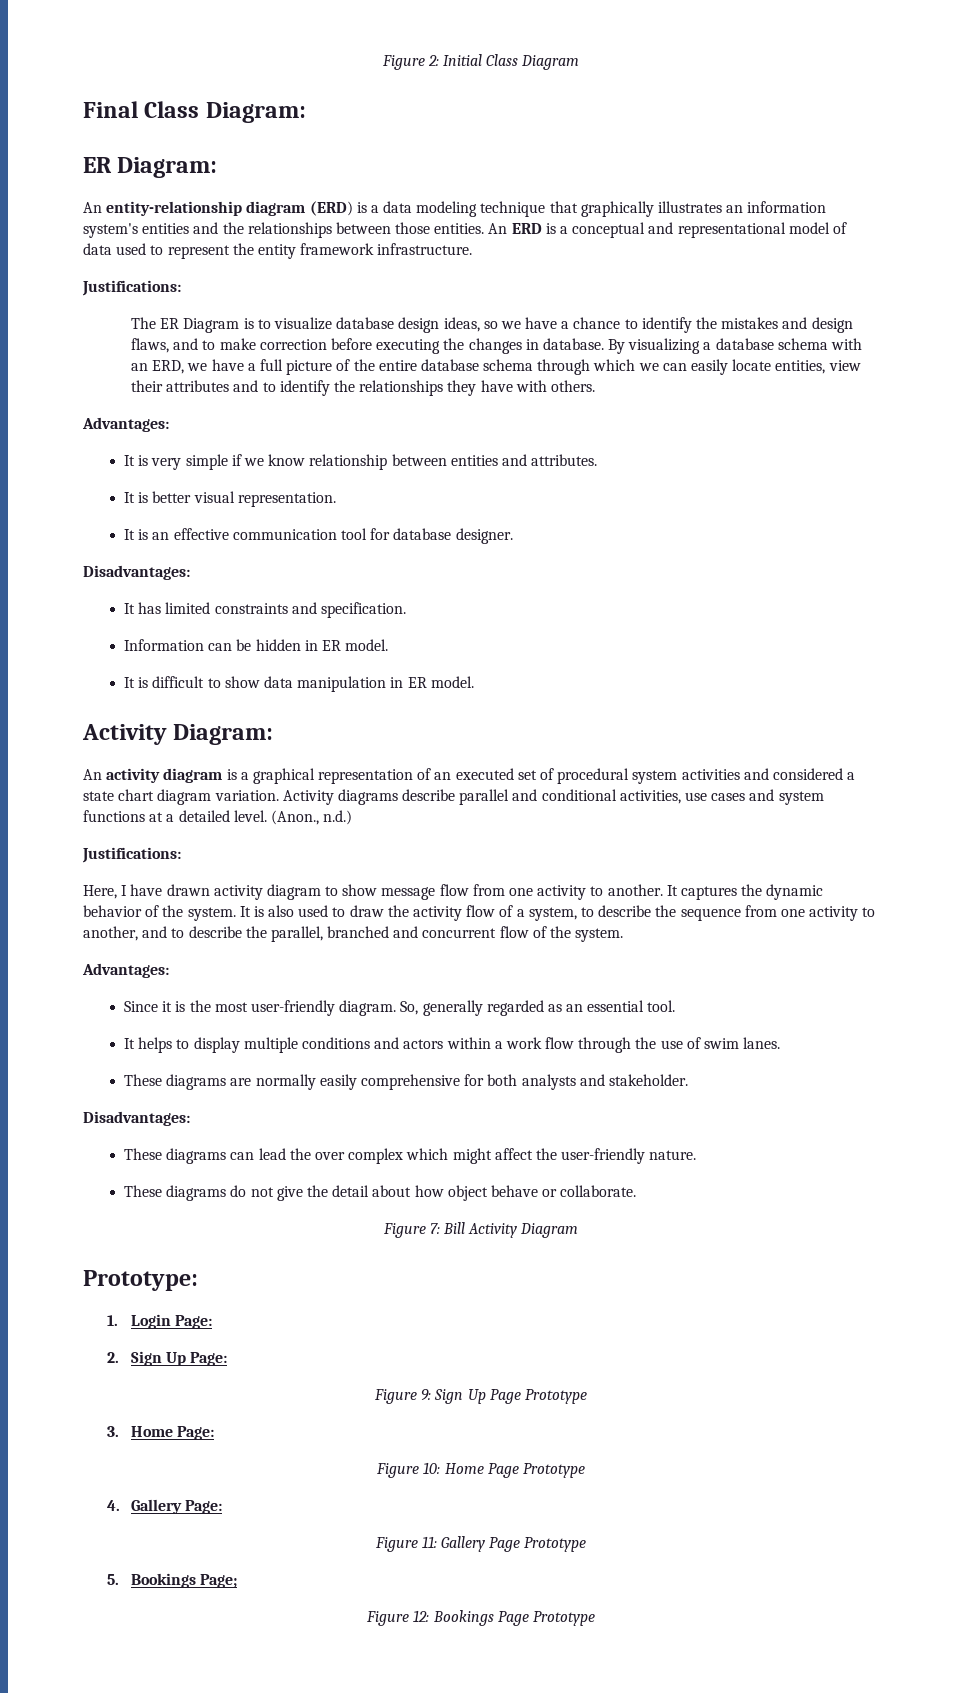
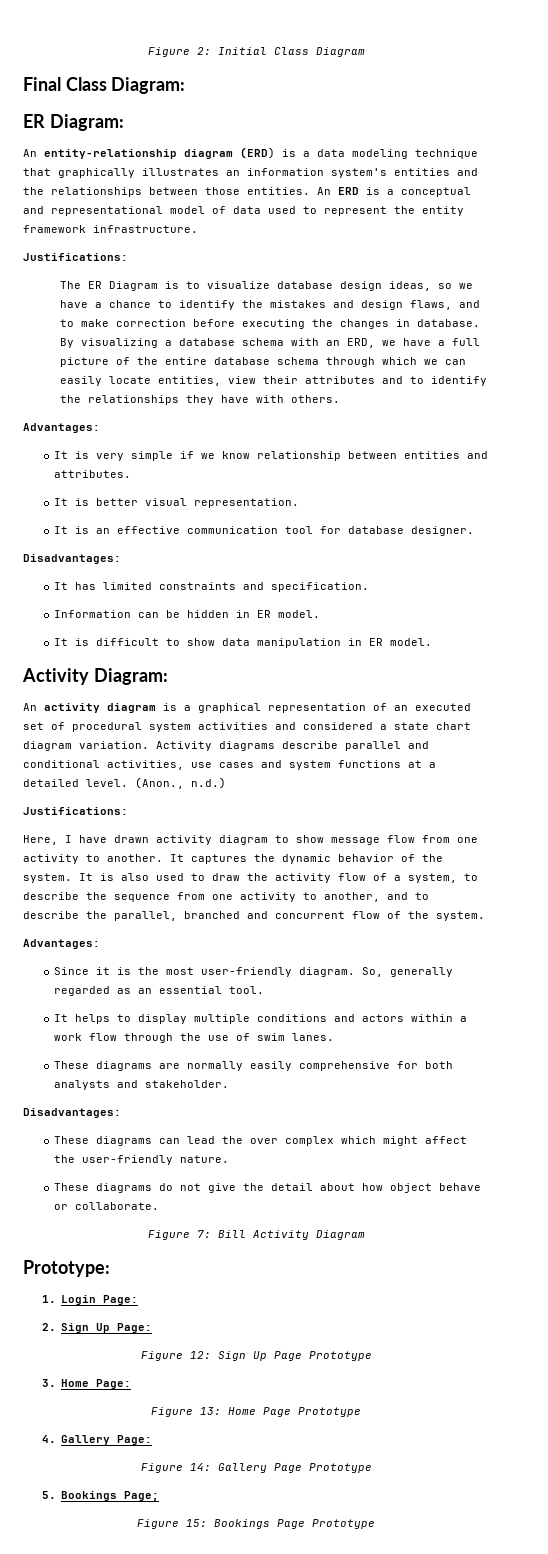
- Figure 9: Sign Up Page Prototype
+ Figure 12: Sign Up Page Prototype
- Figure 10: Home Page Prototype
+ Figure 13: Home Page Prototype
- Figure 11: Gallery Page Prototype
+ Figure 14: Gallery Page Prototype
- Figure 12: Bookings Page Prototype
+ Figure 15: Bookings Page Prototype

